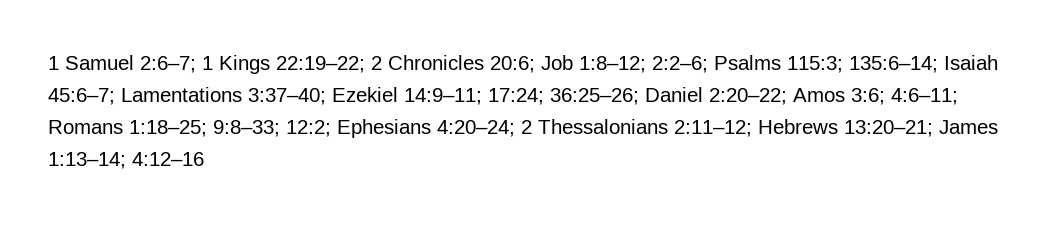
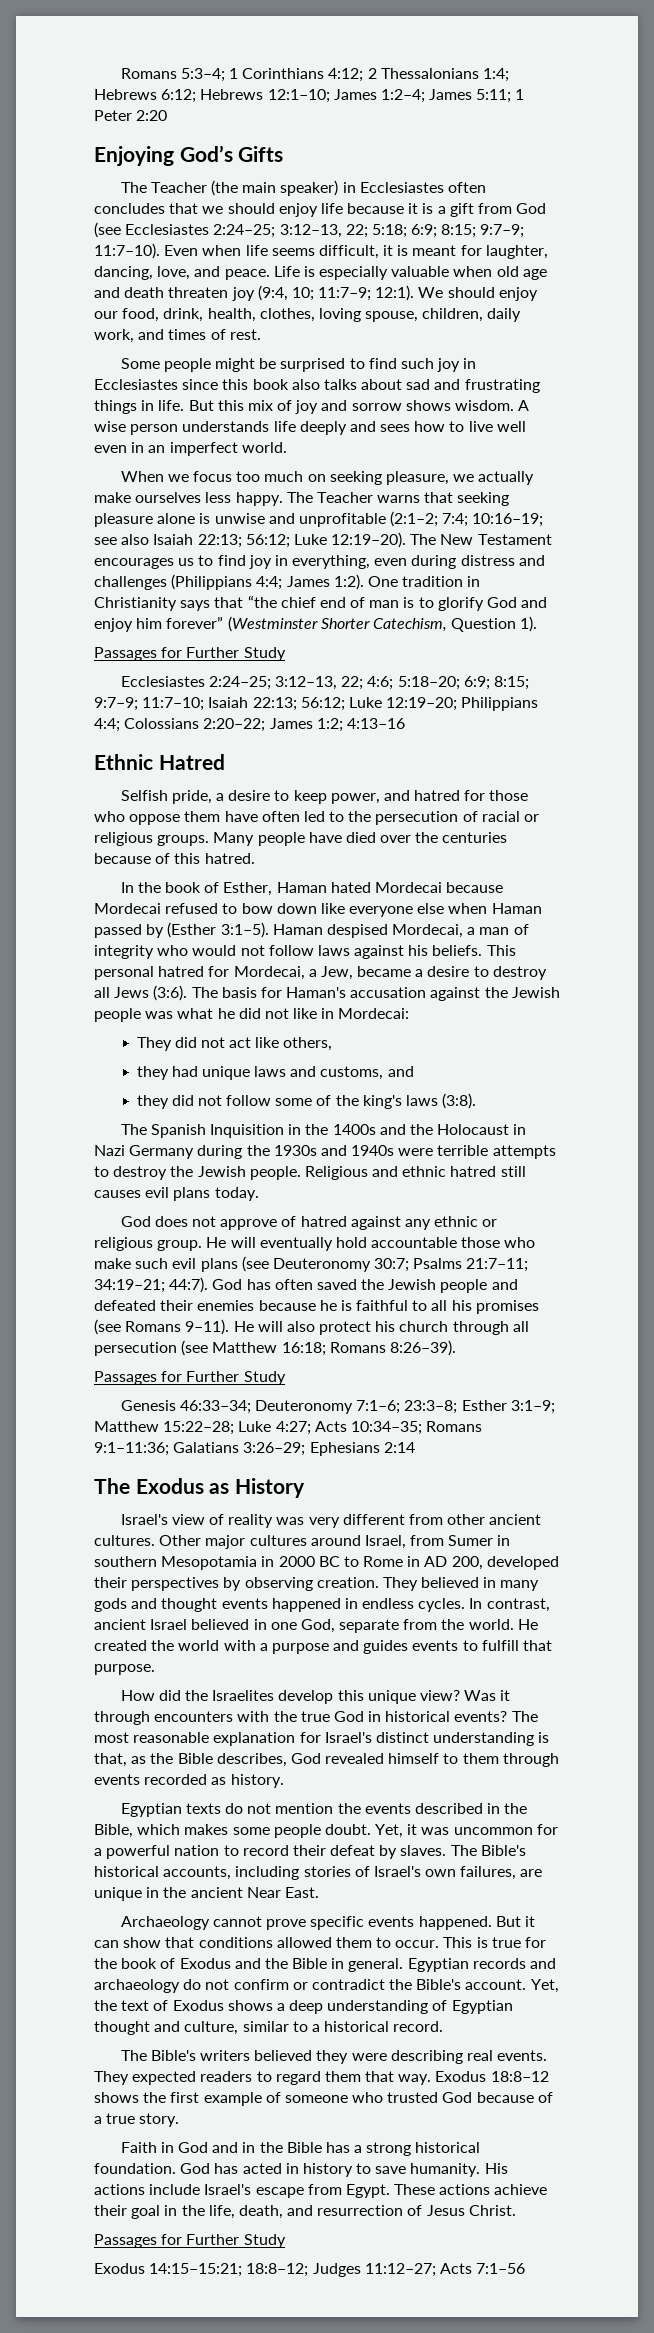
- 1 Samuel 2:6–7; 1 Kings 22:19–22; 2 Chronicles 20:6; Job 1:8–12; 2:2–6; Psalms 115:3; 135:6–14; Isaiah 45:6–7; Lamentations 3:37–40; Ezekiel 14:9–11; 17:24; 36:25–26; Daniel 2:20–22; Amos 3:6; 4:6–11; Romans 1:18–25; 9:8–33; 12:2; Ephesians 4:20–24; 2 Thessalonians 2:11–12; Hebrews 13:20–21; James 1:13–14; 4:12–16
+ Romans 5:3–4; 1 Corinthians 4:12; 2 Thessalonians 1:4; Hebrews 6:12; Hebrews 12:1–10; James 1:2–4; James 5:11; 1 Peter 2:20
+ Enjoying God’s Gifts
+ The Teacher (the main speaker) in Ecclesiastes often concludes that we should enjoy life because it is a gift from God (see Ecclesiastes 2:24–25; 3:12–13, 22; 5:18; 6:9; 8:15; 9:7–9; 11:7–10). Even when life seems difficult, it is meant for laughter, dancing, love, and peace. Life is especially valuable when old age and death threaten joy (9:4, 10; 11:7–9; 12:1). We should enjoy our food, drink, health, clothes, loving spouse, children, daily work, and times of rest.
+ Some people might be surprised to find such joy in Ecclesiastes since this book also talks about sad and frustrating things in life. But this mix of joy and sorrow shows wisdom. A wise person understands life deeply and sees how to live well even in an imperfect world.
+ When we focus too much on seeking pleasure, we actually make ourselves less happy. The Teacher warns that seeking pleasure alone is unwise and unprofitable (2:1–2; 7:4; 10:16–19; see also Isaiah 22:13; 56:12; Luke 12:19–20). The New Testament encourages us to find joy in everything, even during distress and challenges (Philippians 4:4; James 1:2). One tradition in Christianity says that “the chief end of man is to glorify God and enjoy him forever” (Westminster Shorter Catechism, Question 1).
+ Passages for Further Study
+ Ecclesiastes 2:24–25; 3:12–13, 22; 4:6; 5:18–20; 6:9; 8:15; 9:7–9; 11:7–10; Isaiah 22:13; 56:12; Luke 12:19–20; Philippians 4:4; Colossians 2:20–22; James 1:2; 4:13–16
+ Ethnic Hatred
+ Selfish pride, a desire to keep power, and hatred for those who oppose them have often led to the persecution of racial or religious groups. Many people have died over the centuries because of this hatred.
+ In the book of Esther, Haman hated Mordecai because Mordecai refused to bow down like everyone else when Haman passed by (Esther 3:1–5). Haman despised Mordecai, a man of integrity who would not follow laws against his beliefs. This personal hatred for Mordecai, a Jew, became a desire to destroy all Jews (3:6). The basis for Haman's accusation against the Jewish people was what he did not like in Mordecai:
+ They did not act like others,
+ they had unique laws and customs, and
+ they did not follow some of the king's laws (3:8).
+ The Spanish Inquisition in the 1400s and the Holocaust in Nazi Germany during the 1930s and 1940s were terrible attempts to destroy the Jewish people. Religious and ethnic hatred still causes evil plans today.
+ God does not approve of hatred against any ethnic or religious group. He will eventually hold accountable those who make such evil plans (see Deuteronomy 30:7; Psalms 21:7–11; 34:19–21; 44:7). God has often saved the Jewish people and defeated their enemies because he is faithful to all his promises (see Romans 9–11). He will also protect his church through all persecution (see Matthew 16:18; Romans 8:26–39).
+ Passages for Further Study
+ Genesis 46:33–34; Deuteronomy 7:1–6; 23:3–8; Esther 3:1–9; Matthew 15:22–28; Luke 4:27; Acts 10:34–35; Romans 9:1–11:36; Galatians 3:26–29; Ephesians 2:14
+ The Exodus as History
+ Israel's view of reality was very different from other ancient cultures. Other major cultures around Israel, from Sumer in southern Mesopotamia in 2000 BC to Rome in AD 200, developed their perspectives by observing creation. They believed in many gods and thought events happened in endless cycles. In contrast, ancient Israel believed in one God, separate from the world. He created the world with a purpose and guides events to fulfill that purpose.
+ How did the Israelites develop this unique view? Was it through encounters with the true God in historical events? The most reasonable explanation for Israel's distinct understanding is that, as the Bible describes, God revealed himself to them through events recorded as history.
+ Egyptian texts do not mention the events described in the Bible, which makes some people doubt. Yet, it was uncommon for a powerful nation to record their defeat by slaves. The Bible's historical accounts, including stories of Israel's own failures, are unique in the ancient Near East.
+ Archaeology cannot prove specific events happened. But it can show that conditions allowed them to occur. This is true for the book of Exodus and the Bible in general. Egyptian records and archaeology do not confirm or contradict the Bible's account. Yet, the text of Exodus shows a deep understanding of Egyptian thought and culture, similar to a historical record.
+ The Bible's writers believed they were describing real events. They expected readers to regard them that way. Exodus 18:8–12 shows the first example of someone who trusted God because of a true story.
+ Faith in God and in the Bible has a strong historical foundation. God has acted in history to save humanity. His actions include Israel's escape from Egypt. These actions achieve their goal in the life, death, and resurrection of Jesus Christ.
+ Passages for Further Study
+ Exodus 14:15–15:21; 18:8–12; Judges 11:12–27; Acts 7:1–56

